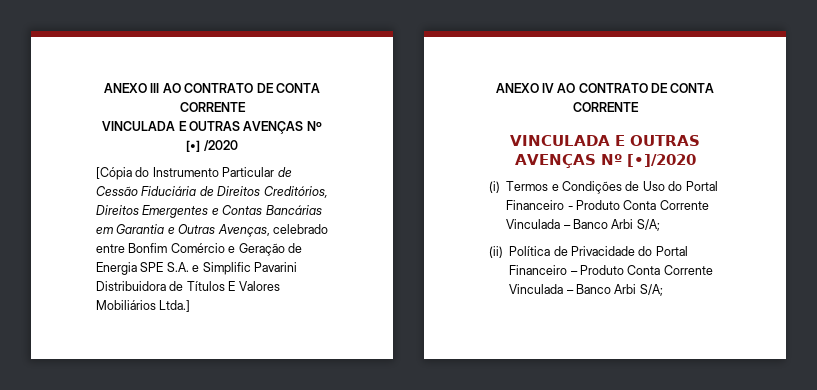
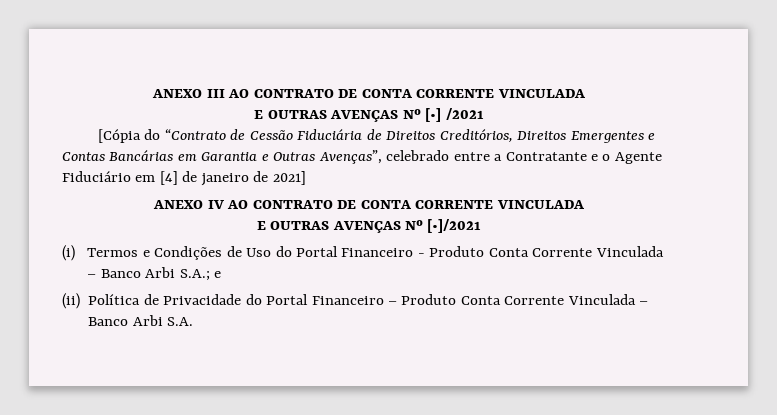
- ANEXO III AO CONTRATO DE CONTA CORRENTE
- VINCULADA E OUTRAS AVENÇAS Nº [•] /2020
+ ANEXO III AO CONTRATO DE CONTA CORRENTE VINCULADA
+ E OUTRAS AVENÇAS Nº [•] /2021
- [Cópia do Instrumento Particular de Cessão Fiduciária de Direitos Creditórios, Direitos Emergentes e Contas Bancárias em Garantia e Outras Avenças, celebrado entre Bonfim Comércio e Geração de Energia SPE S.A. e Simplific Pavarini Distribuidora de Títulos E Valores Mobiliários Ltda.]
+ [Cópia do “Contrato de Cessão Fiduciária de Direitos Creditórios, Direitos Emergentes e Contas Bancárias em Garantia e Outras Avenças”, celebrado entre a Contratante e o Agente Fiduciário em [4] de janeiro de 2021]
- ANEXO IV AO CONTRATO DE CONTA CORRENTE
- VINCULADA E OUTRAS AVENÇAS Nº [•]/2020
+ ANEXO IV AO CONTRATO DE CONTA CORRENTE VINCULADA
+ E OUTRAS AVENÇAS Nº [•]/2021
- (i) Termos e Condições de Uso do Portal Financeiro - Produto Conta Corrente Vinculada – Banco Arbi S/A;
+ (i) Termos e Condições de Uso do Portal Financeiro - Produto Conta Corrente Vinculada – Banco Arbi S.A.; e
- (ii) Política de Privacidade do Portal Financeiro – Produto Conta Corrente Vinculada – Banco Arbi S/A;
+ (ii) Política de Privacidade do Portal Financeiro – Produto Conta Corrente Vinculada – Banco Arbi S.A.

